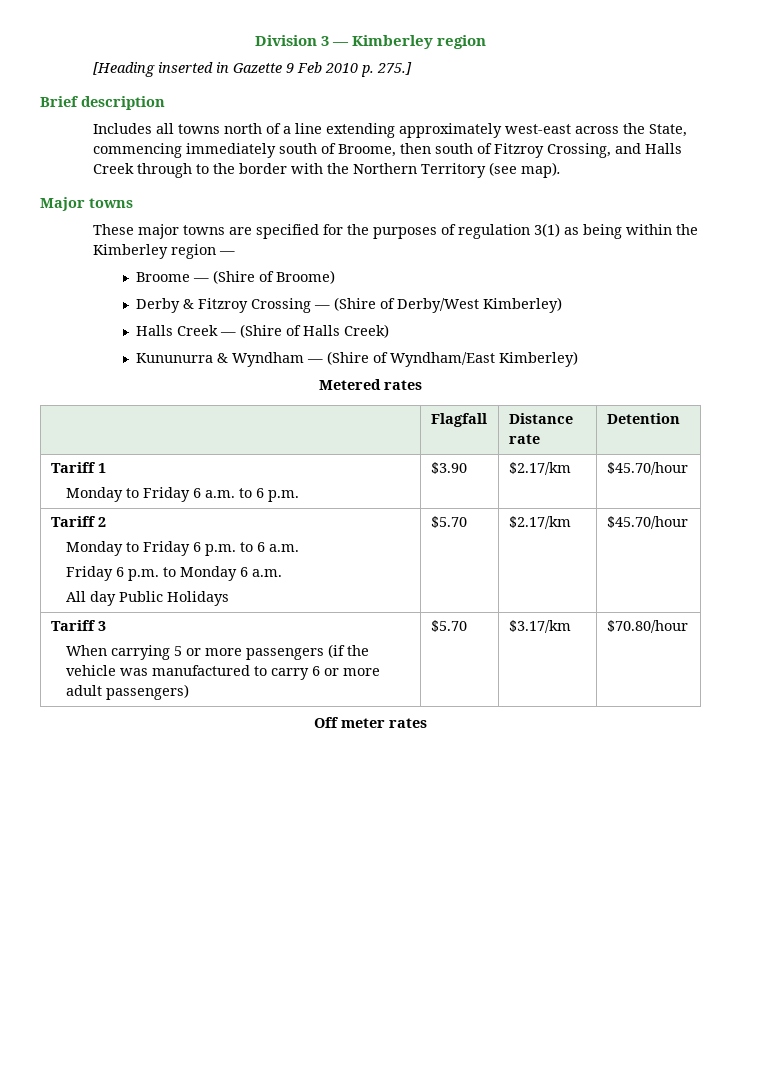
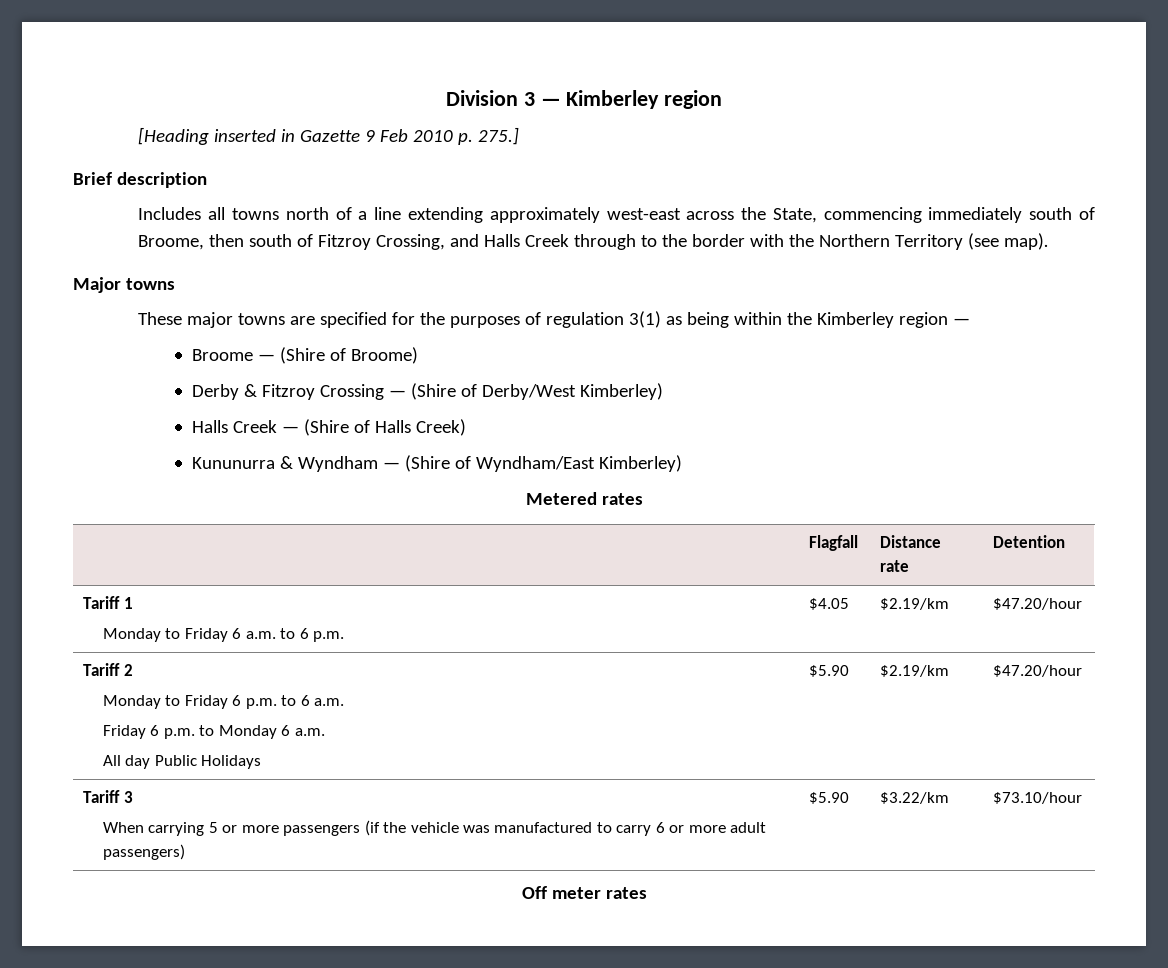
  Tariff 1
- Monday to Friday 6 a.m. to 6 p.m. | $3.90 | $2.17/km | $45.70/hour
+ Monday to Friday 6 a.m. to 6 p.m. | $4.05 | $2.19/km | $47.20/hour
  Tariff 2
  Monday to Friday 6 p.m. to 6 a.m.
  Friday 6 p.m. to Monday 6 a.m.
- All day Public Holidays | $5.70 | $2.17/km | $45.70/hour
+ All day Public Holidays | $5.90 | $2.19/km | $47.20/hour
  Tariff 3
- When carrying 5 or more passengers (if the vehicle was manufactured to carry 6 or more adult passengers) | $5.70 | $3.17/km | $70.80/hour
+ When carrying 5 or more passengers (if the vehicle was manufactured to carry 6 or more adult passengers) | $5.90 | $3.22/km | $73.10/hour

